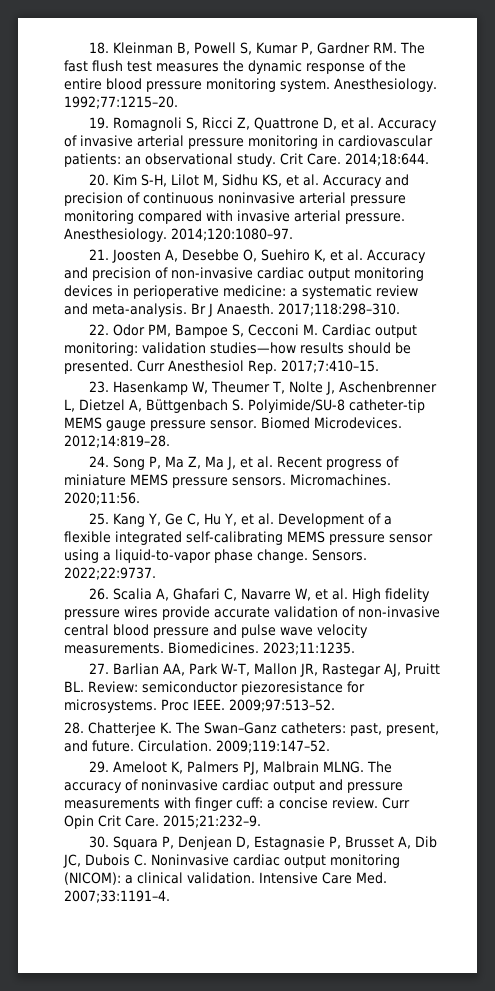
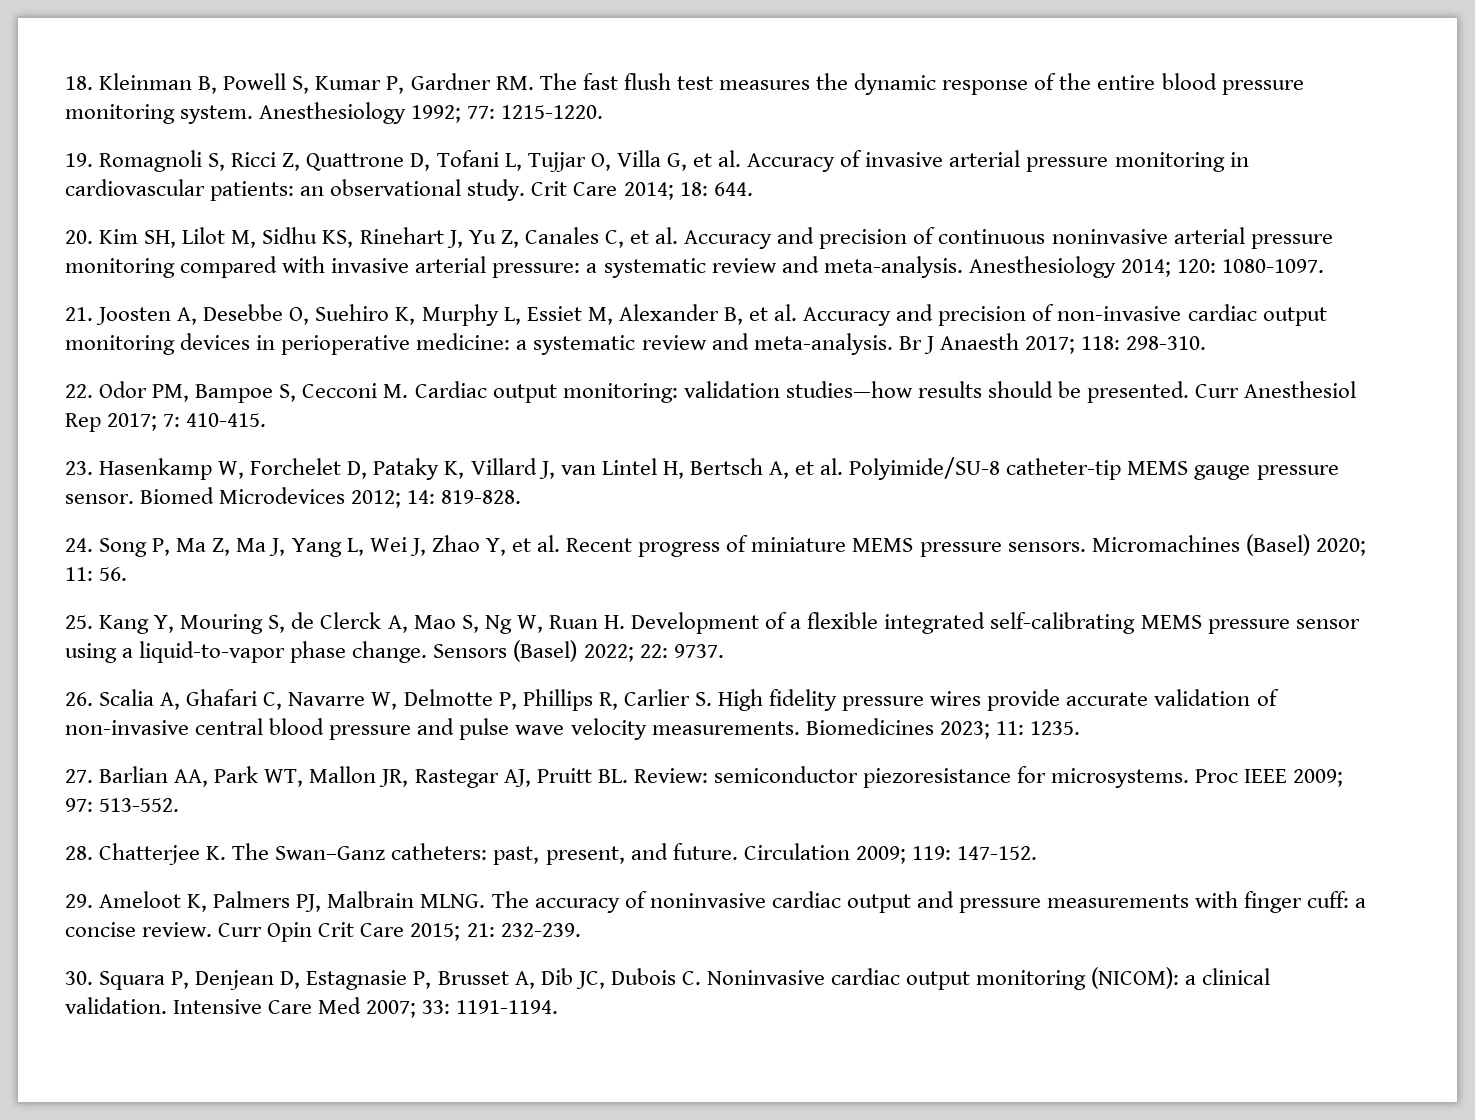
- Anesthesiology. 1992;77:1215–20.
+ Anesthesiology 1992; 77: 1215-1220.
- 19. Romagnoli S, Ricci Z, Quattrone D, et al. Accuracy of invasive arterial pressure monitoring in cardiovascular patients: an observational study.
+ 19. Romagnoli S, Ricci Z, Quattrone D, Tofani L, Tujjar O, Villa G, et al. Accuracy of invasive arterial pressure monitoring in cardiovascular patients: an observational study.
- Crit Care. 2014;18:644.
+ Crit Care 2014; 18: 644.
- 20. Kim S-H, Lilot M, Sidhu KS, et al. Accuracy and precision of continuous noninvasive arterial pressure monitoring compared with invasive arterial pressure. Anesthesiology. 2014;120:1080–97.
+ 20. Kim SH, Lilot M, Sidhu KS, Rinehart J, Yu Z, Canales C, et al. Accuracy and precision of continuous noninvasive arterial pressure monitoring compared with invasive arterial pressure: a systematic review and meta-analysis. Anesthesiology 2014; 120: 1080-1097.
- 21. Joosten A, Desebbe O, Suehiro K, et al. Accuracy and precision of non-invasive cardiac output monitoring devices in perioperative medicine: a systematic review and meta-analysis.
+ 21. Joosten A, Desebbe O, Suehiro K, Murphy L, Essiet M, Alexander B, et al. Accuracy and precision of non-invasive cardiac output monitoring devices in perioperative medicine: a systematic review and meta-analysis.
- Br J Anaesth. 2017;118:298–310.
+ Br J Anaesth 2017; 118: 298-310.
- Curr Anesthesiol Rep. 2017;7:410–15.
+ Curr Anesthesiol Rep 2017; 7: 410-415.
- 23. Hasenkamp W, Theumer T, Nolte J, Aschenbrenner L, Dietzel A, Büttgenbach S. Polyimide/SU-8 catheter-tip MEMS gauge pressure sensor.
+ 23. Hasenkamp W, Forchelet D, Pataky K, Villard J, van Lintel H, Bertsch A, et al. Polyimide/SU-8 catheter-tip MEMS gauge pressure sensor.
- Biomed Microdevices. 2012;14:819–28.
+ Biomed Microdevices 2012; 14: 819-828.
- 24. Song P, Ma Z, Ma J, et al. Recent progress of miniature MEMS pressure sensors.
+ 24. Song P, Ma Z, Ma J, Yang L, Wei J, Zhao Y, et al. Recent progress of miniature MEMS pressure sensors.
- Micromachines. 2020;11:56.
- 25. Kang Y, Ge C, Hu Y, et al. Development of a flexible integrated self-calibrating MEMS pressure sensor using a liquid-to-vapor phase change.
+ Micromachines (Basel) 2020; 11: 56.
+ 25. Kang Y, Mouring S, de Clerck A, Mao S, Ng W, Ruan H. Development of a flexible integrated self-calibrating MEMS pressure sensor using a liquid-to-vapor phase change.
- Sensors. 2022;22:9737.
+ Sensors (Basel) 2022; 22: 9737.
- 26. Scalia A, Ghafari C, Navarre W, et al. High fidelity pressure wires provide accurate validation of non-invasive central blood pressure and pulse wave velocity measurements.
+ 26. Scalia A, Ghafari C, Navarre W, Delmotte P, Phillips R, Carlier S. High fidelity pressure wires provide accurate validation of non-invasive central blood pressure and pulse wave velocity measurements.
- Biomedicines. 2023;11:1235.
+ Biomedicines 2023; 11: 1235.
- 27. Barlian AA, Park W-T, Mallon JR, Rastegar AJ, Pruitt BL. Review: semiconductor piezoresistance for microsystems.
+ 27. Barlian AA, Park WT, Mallon JR, Rastegar AJ, Pruitt BL. Review: semiconductor piezoresistance for microsystems.
- Proc IEEE. 2009;97:513–52.
+ Proc IEEE 2009; 97: 513-552.
- Circulation. 2009;119:147–52.
+ Circulation 2009; 119: 147-152.
- Curr Opin Crit Care. 2015;21:232–9.
+ Curr Opin Crit Care 2015; 21: 232-239.
- Intensive Care Med. 2007;33:1191–4.
+ Intensive Care Med 2007; 33: 1191-1194.

